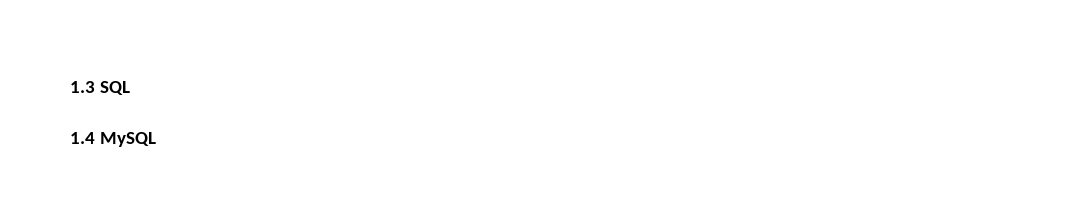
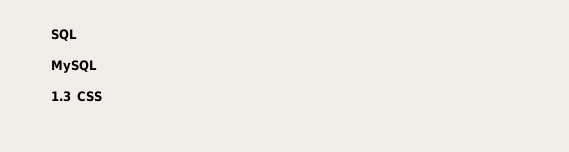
- 1.3 SQL
+ SQL
- 1.4 MySQL
+ MySQL
+ 1.3 CSS

